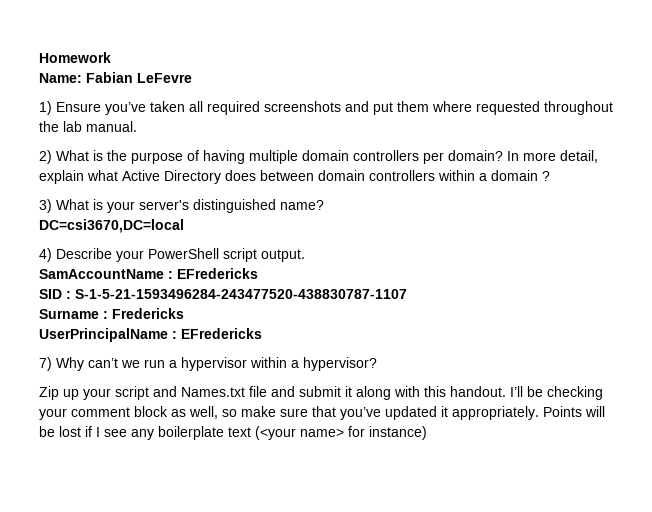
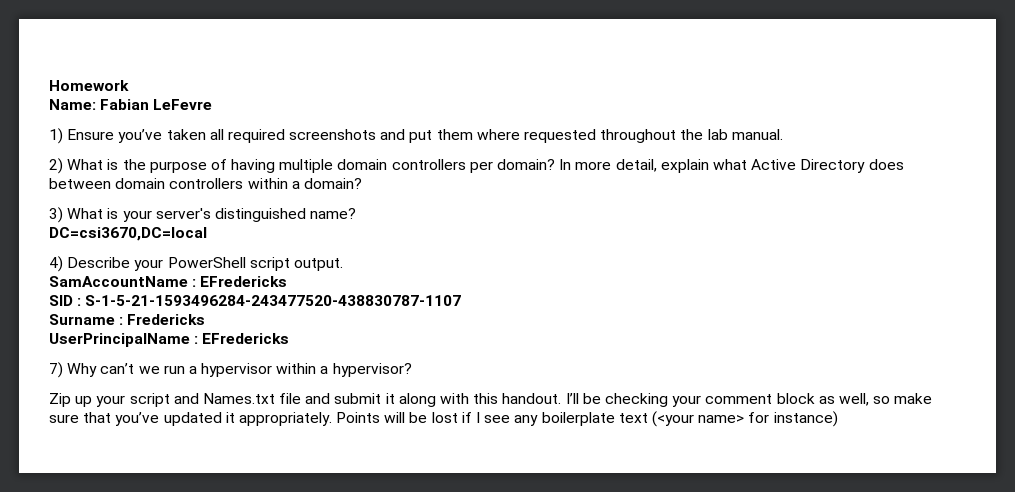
- In more detail, explain what Active Directory does between domain controllers within a domain ?
+ In more detail, explain what Active Directory does between domain controllers within a domain?

